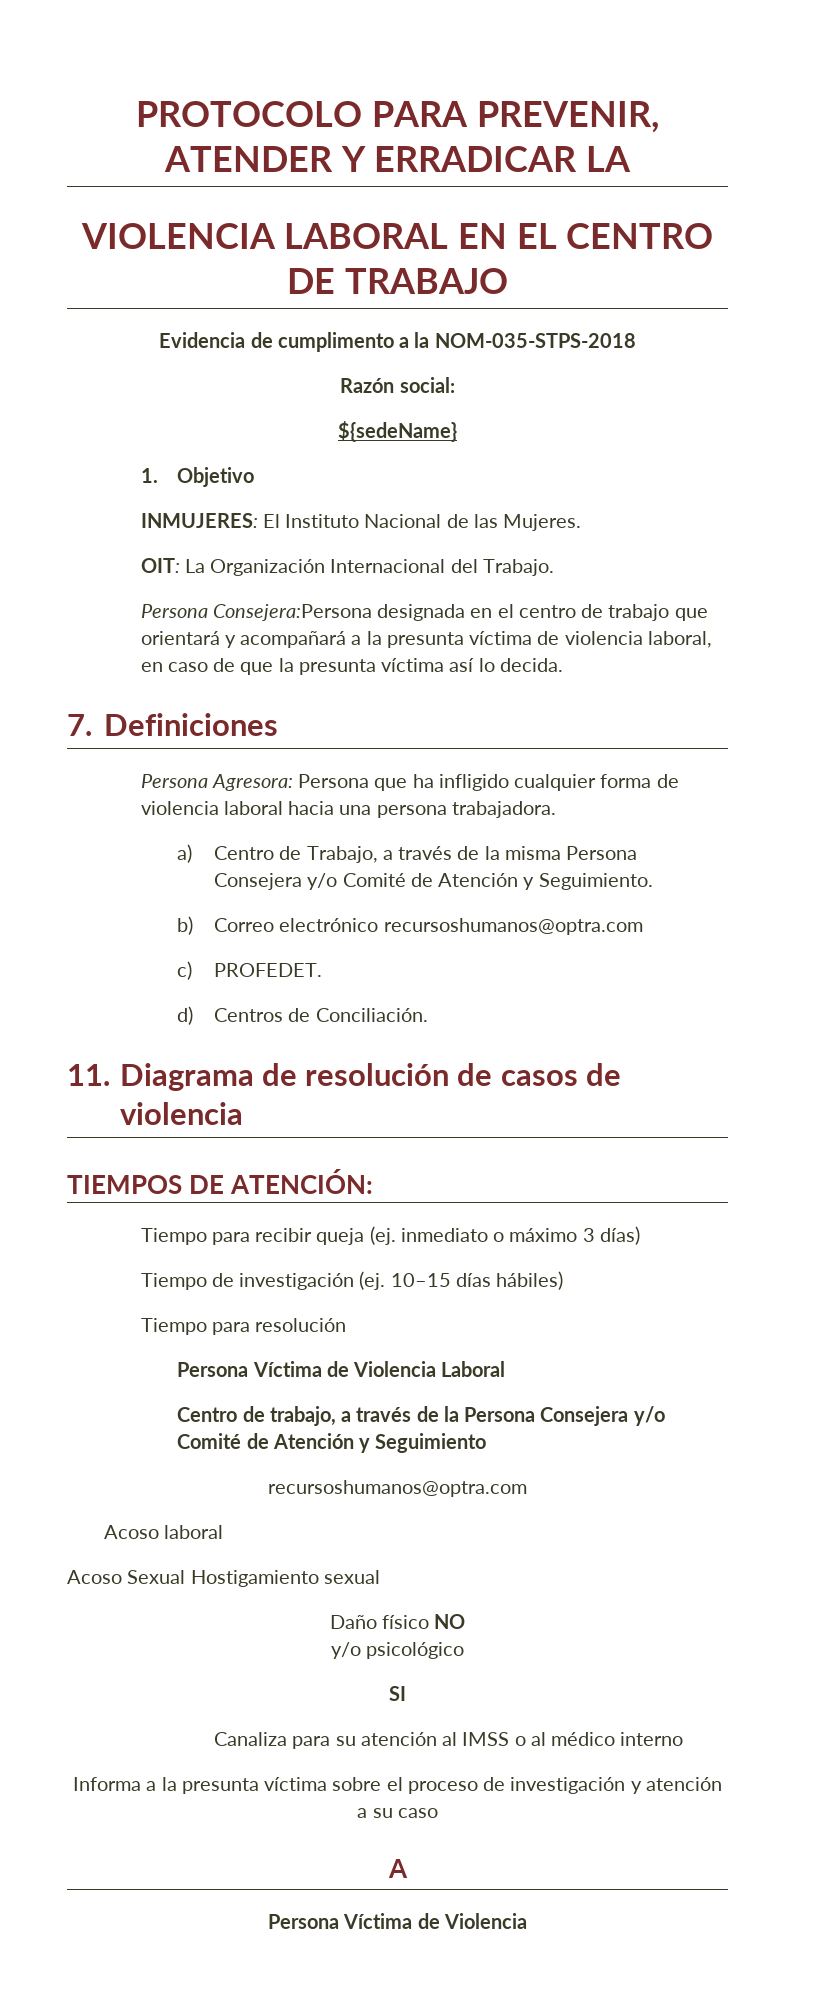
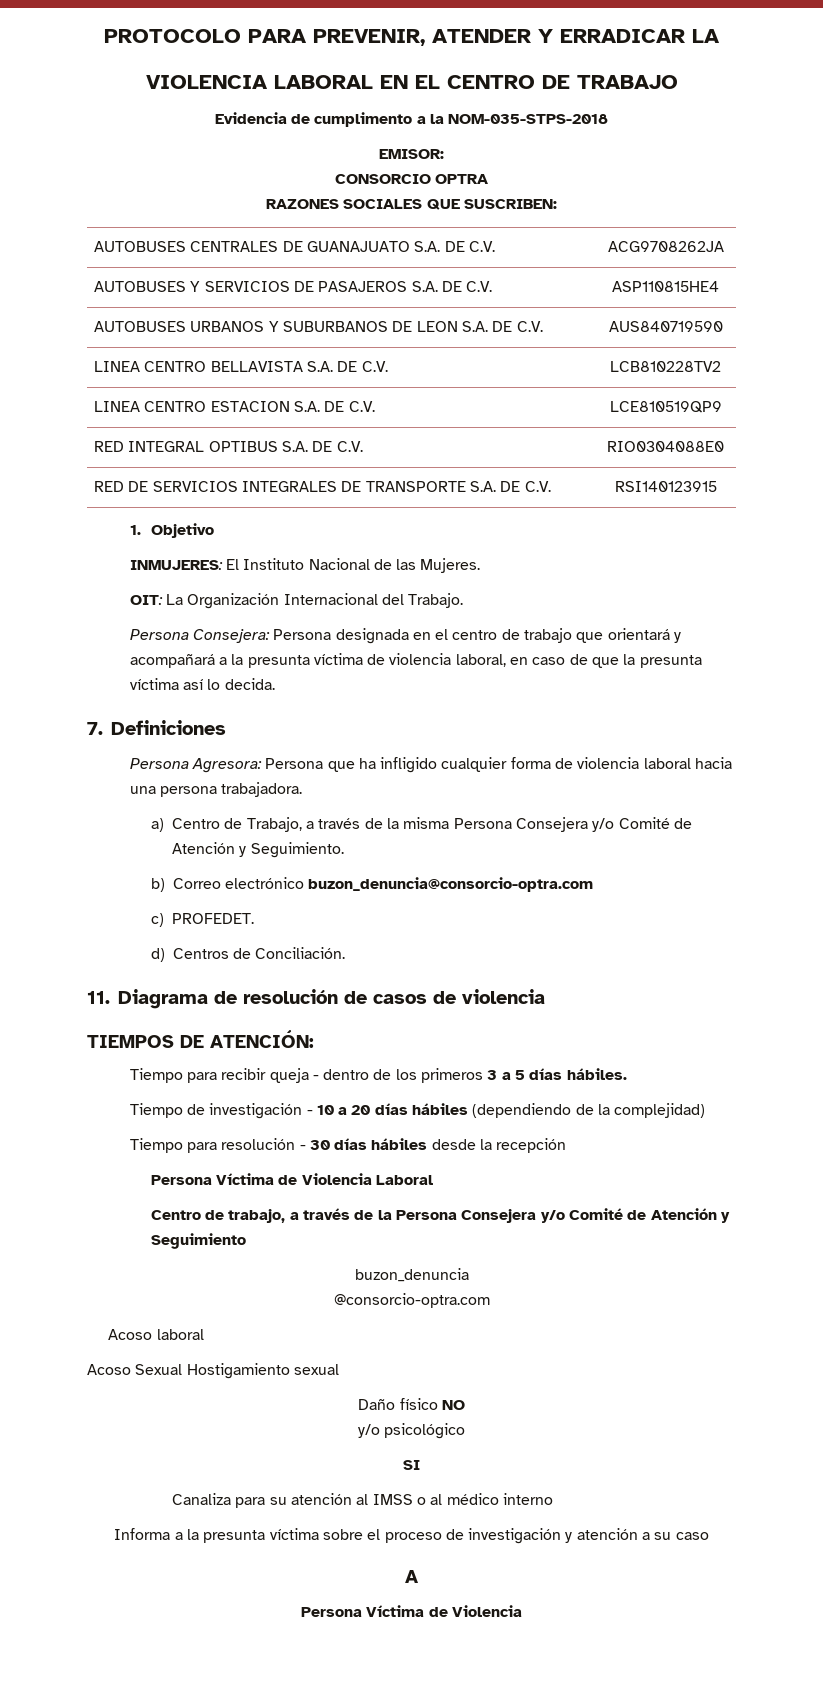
- Razón social:
- ${sedeName}
+ EMISOR:
+ CONSORCIO OPTRA
+ RAZONES SOCIALES QUE SUSCRIBEN:
+ AUTOBUSES CENTRALES DE GUANAJUATO S.A. DE C.V. | ACG9708262JA
+ AUTOBUSES Y SERVICIOS DE PASAJEROS S.A. DE C.V. | ASP110815HE4
+ AUTOBUSES URBANOS Y SUBURBANOS DE LEON S.A. DE C.V. | AUS840719590
+ LINEA CENTRO BELLAVISTA S.A. DE C.V. | LCB810228TV2
+ LINEA CENTRO ESTACION S.A. DE C.V. | LCE810519QP9
+ RED INTEGRAL OPTIBUS S.A. DE C.V. | RIO0304088E0
+ RED DE SERVICIOS INTEGRALES DE TRANSPORTE S.A. DE C.V. | RSI140123915
- Persona Consejera:Persona designada en el centro de trabajo que orientará y acompañará a la presunta víctima de violencia laboral, en caso de que la presunta víctima así lo decida.
+ Persona Consejera: Persona designada en el centro de trabajo que orientará y acompañará a la presunta víctima de violencia laboral, en caso de que la presunta víctima así lo decida.
- b) Correo electrónico recursoshumanos@optra.com
+ b) Correo electrónico buzon_denuncia@consorcio-optra.com
- Tiempo para recibir queja (ej. inmediato o máximo 3 días)
- Tiempo de investigación (ej. 10–15 días hábiles)
- Tiempo para resolución
+ Tiempo para recibir queja - dentro de los primeros 3 a 5 días hábiles.
+ Tiempo de investigación - 10 a 20 días hábiles (dependiendo de la complejidad)
+ Tiempo para resolución - 30 días hábiles desde la recepción
  Centro de trabajo, a través de la Persona Consejera y/o Comité de Atención y Seguimiento
- recursoshumanos@optra.com
+ buzon_denuncia
+ @consorcio-optra.com

